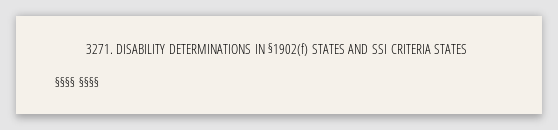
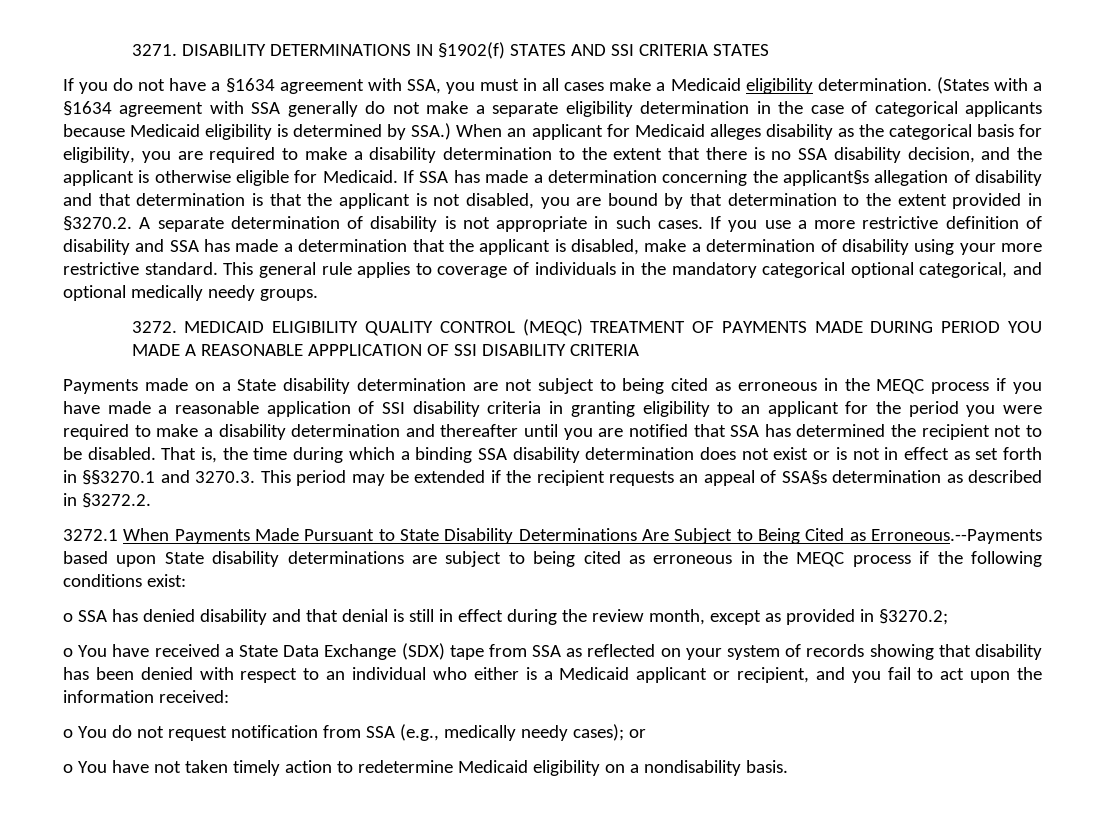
- §§§§ §§§§
+ If you do not have a §1634 agreement with SSA, you must in all cases make a Medicaid eligibility determination. (States with a §1634 agreement with SSA generally do not make a separate eligibility determination in the case of categorical applicants because Medicaid eligibility is determined by SSA.) When an applicant for Medicaid alleges disability as the categorical basis for eligibility, you are required to make a disability determination to the extent that there is no SSA disability decision, and the applicant is otherwise eligible for Medicaid. If SSA has made a determination concerning the applicant§s allegation of disability and that determination is that the applicant is not disabled, you are bound by that determination to the extent provided in §3270.2. A separate determination of disability is not appropriate in such cases. If you use a more restrictive definition of disability and SSA has made a determination that the applicant is disabled, make a determination of disability using your more restrictive standard. This general rule applies to coverage of individuals in the mandatory categorical optional categorical, and optional medically needy groups.
+ 3272. MEDICAID ELIGIBILITY QUALITY CONTROL (MEQC) TREATMENT OF PAYMENTS MADE DURING PERIOD YOU MADE A REASONABLE APPPLICATION OF SSI DISABILITY CRITERIA
+ Payments made on a State disability determination are not subject to being cited as erroneous in the MEQC process if you have made a reasonable application of SSI disability criteria in granting eligibility to an applicant for the period you were required to make a disability determination and thereafter until you are notified that SSA has determined the recipient not to be disabled. That is, the time during which a binding SSA disability determination does not exist or is not in effect as set forth in §§3270.1 and 3270.3. This period may be extended if the recipient requests an appeal of SSA§s determination as described in §3272.2.
+ 3272.1 When Payments Made Pursuant to State Disability Determinations Are Subject to Being Cited as Erroneous.--Payments based upon State disability determinations are subject to being cited as erroneous in the MEQC process if the following conditions exist:
+ o SSA has denied disability and that denial is still in effect during the review month, except as provided in §3270.2;
+ o You have received a State Data Exchange (SDX) tape from SSA as reflected on your system of records showing that disability has been denied with respect to an individual who either is a Medicaid applicant or recipient, and you fail to act upon the information received:
+ o You do not request notification from SSA (e.g., medically needy cases); or
+ o You have not taken timely action to redetermine Medicaid eligibility on a nondisability basis.

